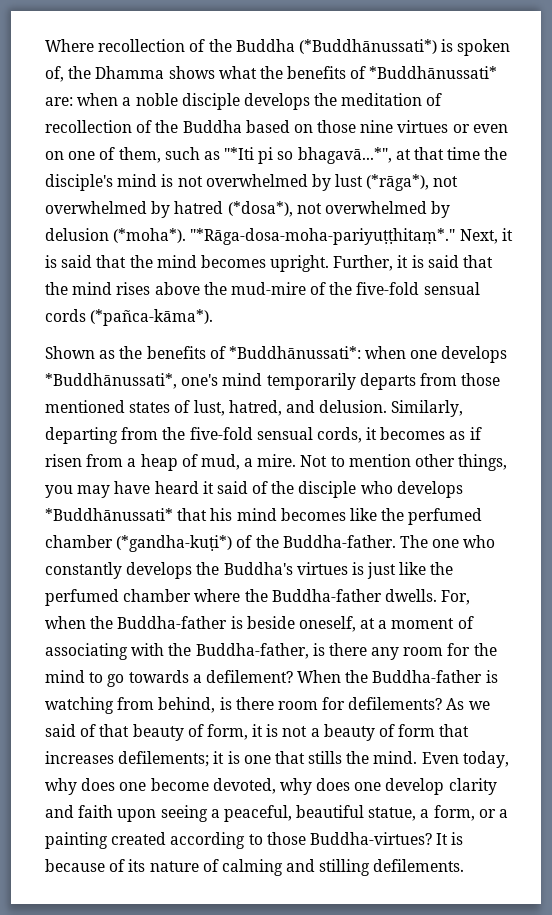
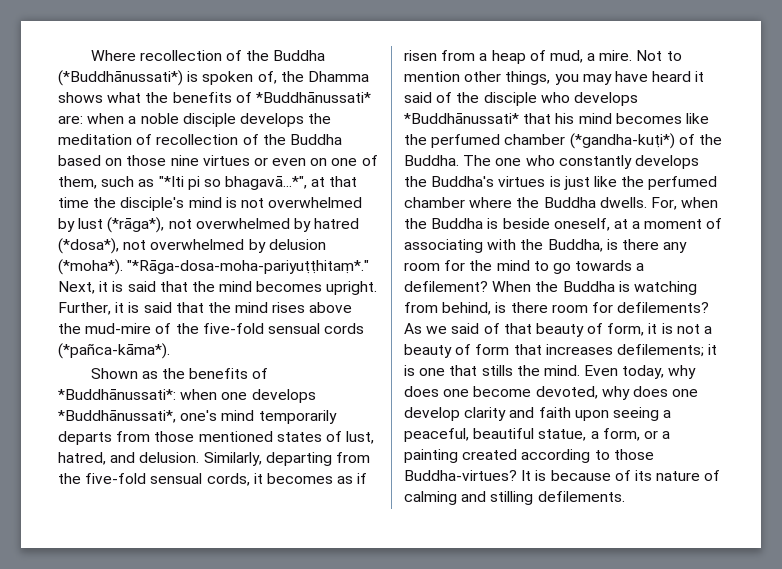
- Not to mention other things, you may have heard it said of the disciple who develops *Buddhānussati* that his mind becomes like the perfumed chamber (*gandha-kuṭi*) of the Buddha-father.
+ Not to mention other things, you may have heard it said of the disciple who develops *Buddhānussati* that his mind becomes like the perfumed chamber (*gandha-kuṭi*) of the Buddha.
- The one who constantly develops the Buddha's virtues is just like the perfumed chamber where the Buddha-father dwells.
+ The one who constantly develops the Buddha's virtues is just like the perfumed chamber where the Buddha dwells.
- For, when the Buddha-father is beside oneself, at a moment of associating with the Buddha-father, is there any room for the mind to go towards a defilement?
+ For, when the Buddha is beside oneself, at a moment of associating with the Buddha, is there any room for the mind to go towards a defilement?
- When the Buddha-father is watching from behind, is there room for defilements?
+ When the Buddha is watching from behind, is there room for defilements?

